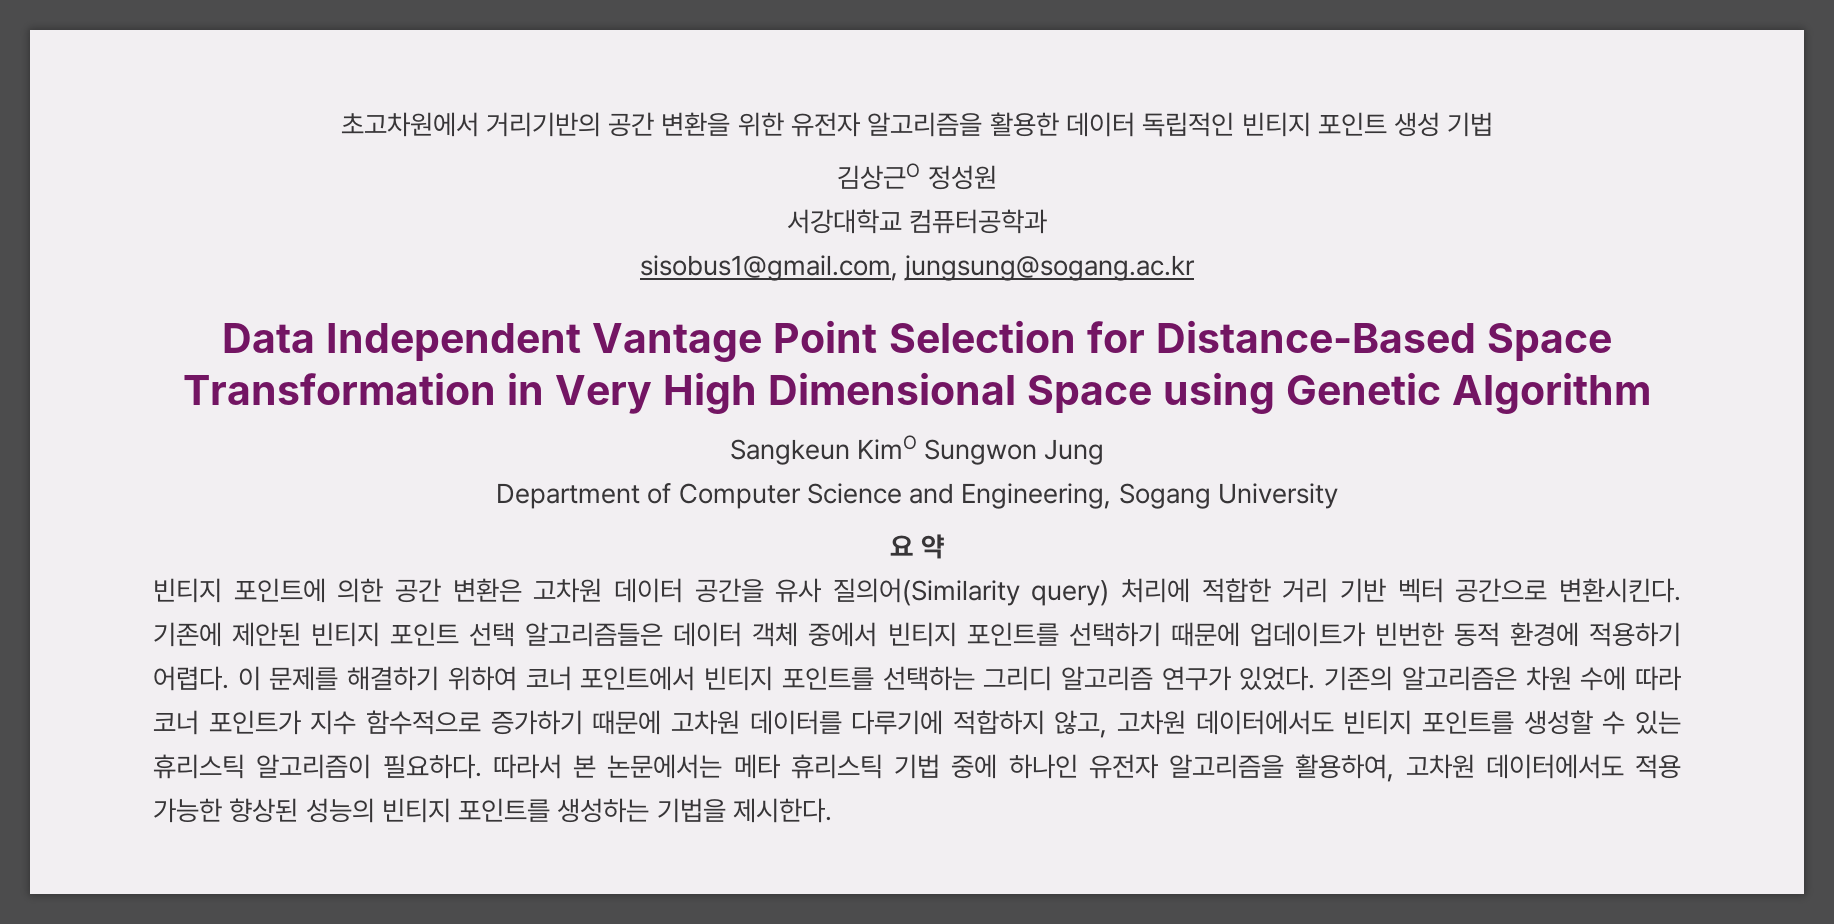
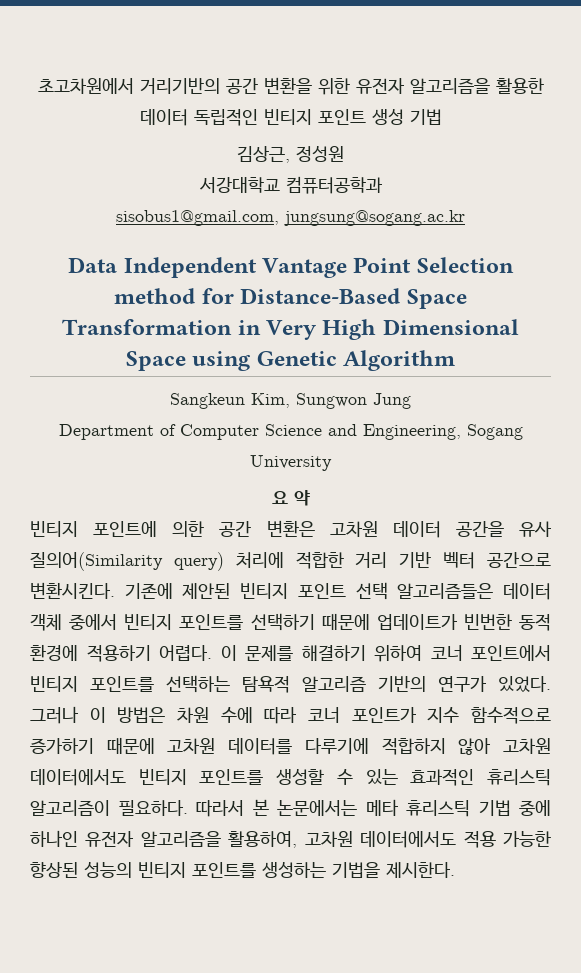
- 김상근O 정성원
+ 김상근, 정성원
- Data Independent Vantage Point Selection for Distance-Based Space Transformation in Very High Dimensional Space using Genetic Algorithm
+ Data Independent Vantage Point Selection method for Distance-Based Space Transformation in Very High Dimensional Space using Genetic Algorithm
- Sangkeun KimO Sungwon Jung
+ Sangkeun Kim, Sungwon Jung
- 이 문제를 해결하기 위하여 코너 포인트에서 빈티지 포인트를 선택하는 그리디 알고리즘 연구가 있었다. 기존의 알고리즘은 차원 수에 따라 코너 포인트가 지수 함수적으로 증가하기 때문에 고차원 데이터를 다루기에 적합하지 않고, 고차원 데이터에서도 빈티지 포인트를 생성할 수 있는 휴리스틱 알고리즘이 필요하다.
+ 이 문제를 해결하기 위하여 코너 포인트에서 빈티지 포인트를 선택하는 탐욕적 알고리즘 기반의 연구가 있었다. 그러나 이 방법은 차원 수에 따라 코너 포인트가 지수 함수적으로 증가하기 때문에 고차원 데이터를 다루기에 적합하지 않아 고차원 데이터에서도 빈티지 포인트를 생성할 수 있는 효과적인 휴리스틱 알고리즘이 필요하다.

